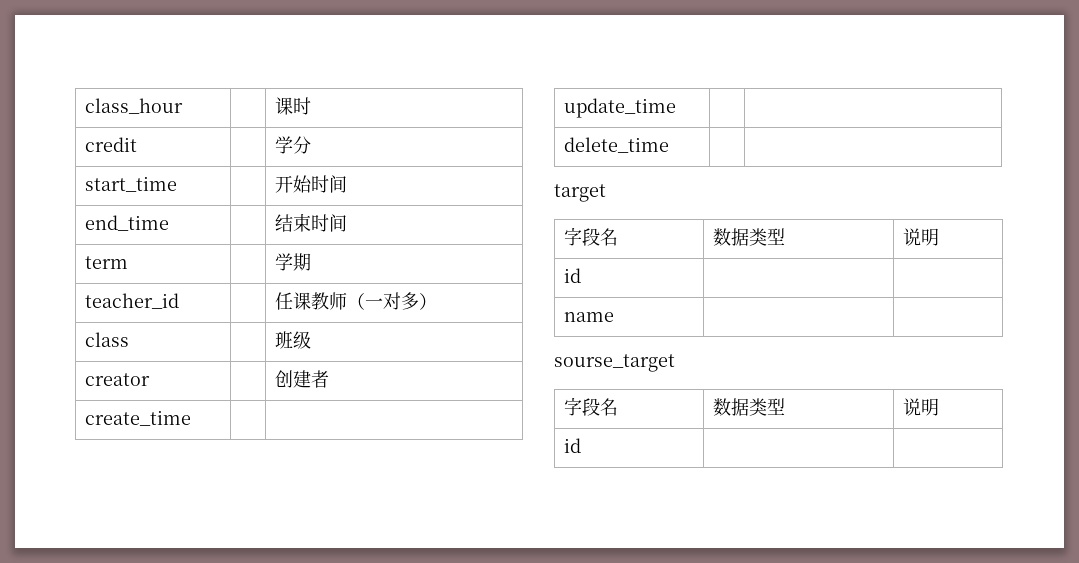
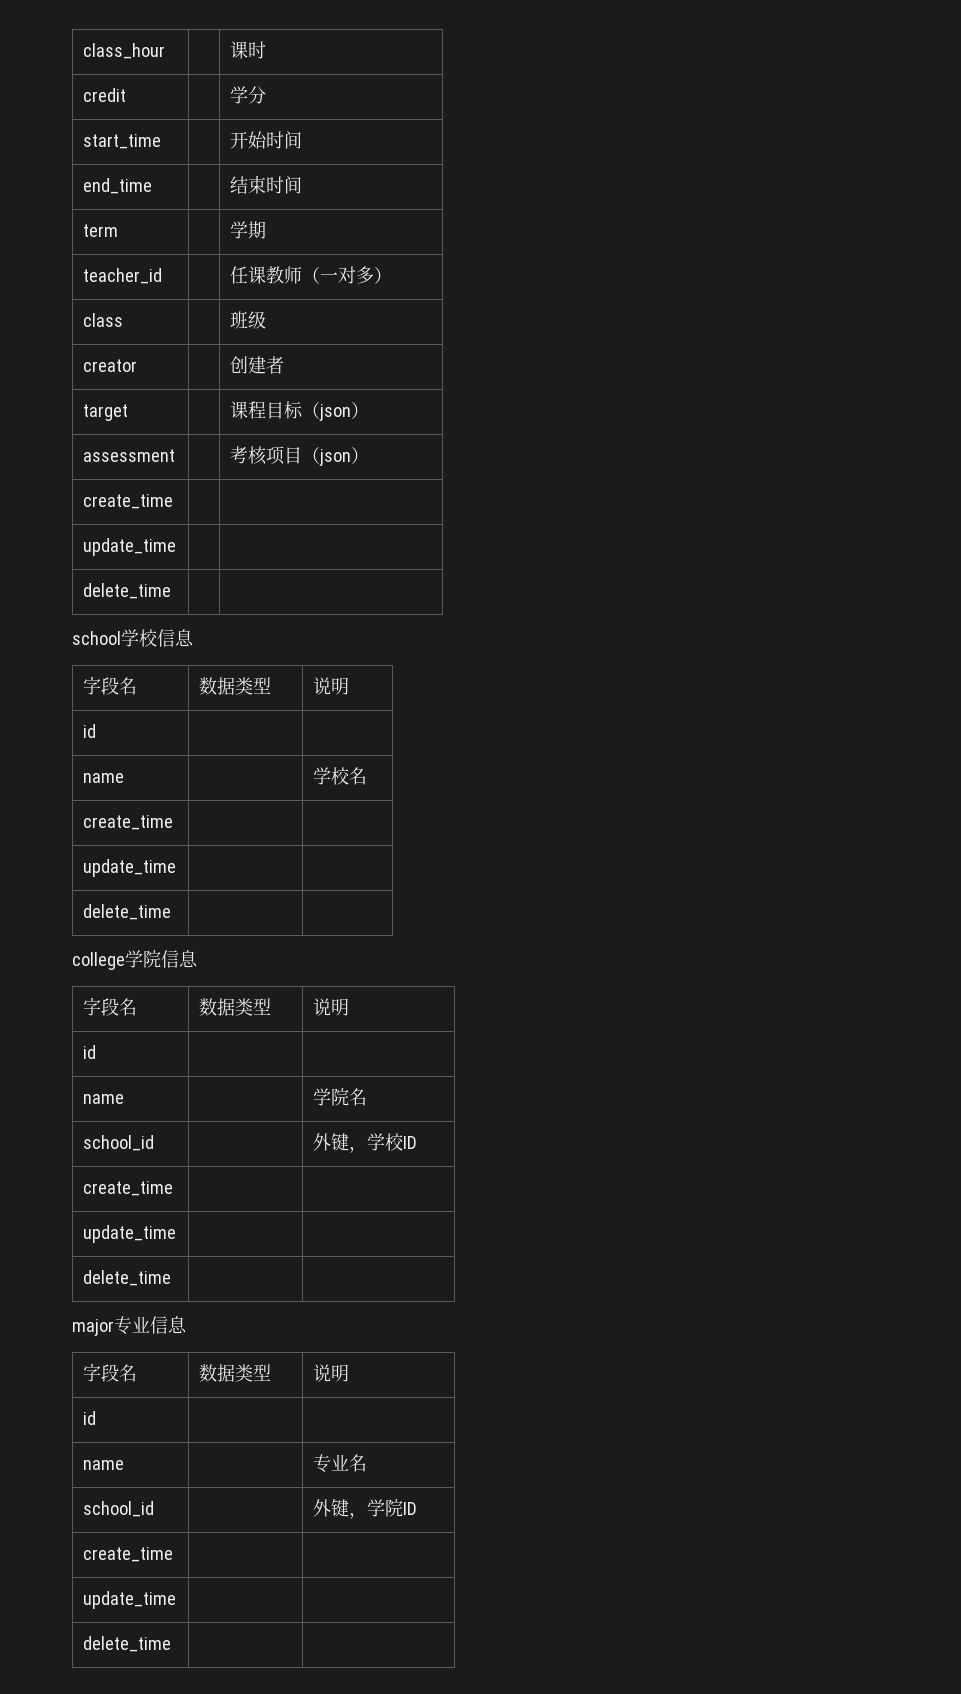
+ target | | 课程目标（json）
+ assessment | | 考核项目（json）
  create_time | |
  update_time | |
  delete_time | |
- target
+ school学校信息
  字段名 | 数据类型 | 说明
  id | |
- name | |
- sourse_target
+ name | | 学校名
+ create_time | |
+ update_time | |
+ delete_time | |
+ college学院信息
  字段名 | 数据类型 | 说明
  id | |
+ name | | 学院名
+ school_id | | 外键，学校ID
+ create_time | |
+ update_time | |
+ delete_time | |
+ major专业信息
+ 字段名 | 数据类型 | 说明
+ id | |
+ name | | 专业名
+ school_id | | 外键，学院ID
+ create_time | |
+ update_time | |
+ delete_time | |

